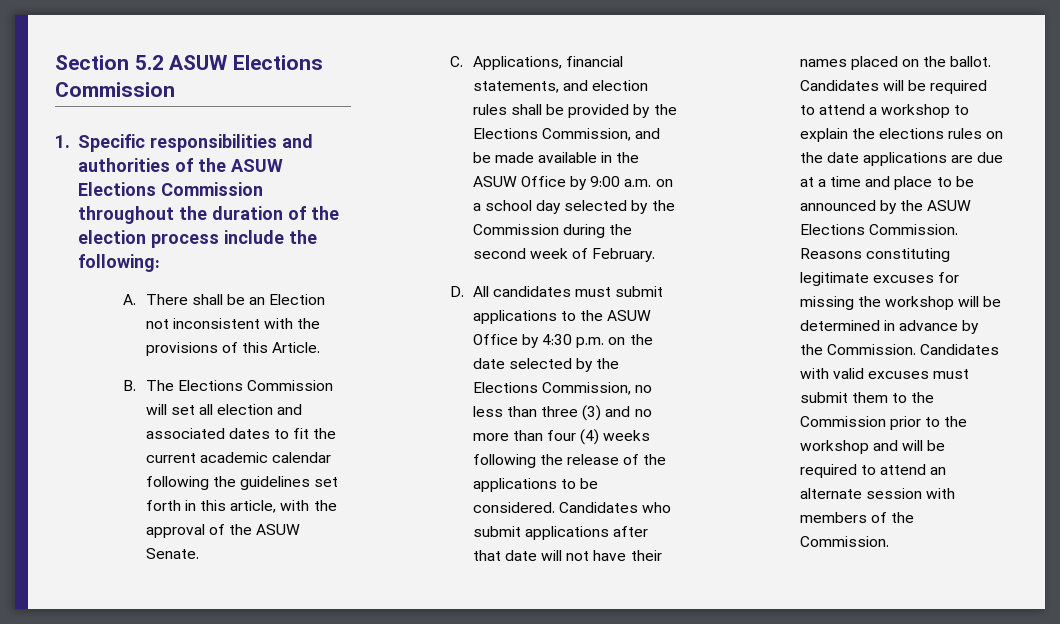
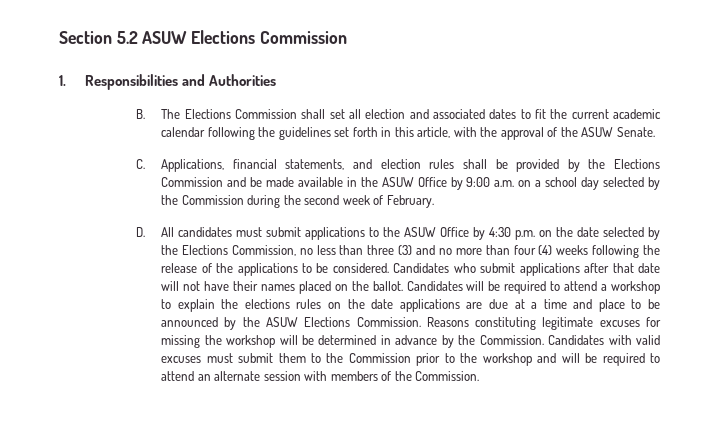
- 1. Specific responsibilities and authorities of the ASUW Elections Commission throughout the duration of the election process include the following:
- A. There shall be an Election not inconsistent with the provisions of this Article.
+ 1. Responsibilities and Authorities
- B. The Elections Commission will set all election and associated dates to fit the current academic calendar following the guidelines set forth in this article, with the approval of the ASUW Senate.
+ B. The Elections Commission shall set all election and associated dates to fit the current academic calendar following the guidelines set forth in this article, with the approval of the ASUW Senate.
- C. Applications, financial statements, and election rules shall be provided by the Elections Commission, and be made available in the ASUW Office by 9:00 a.m. on a school day selected by the Commission during the second week of February.
+ C. Applications, financial statements, and election rules shall be provided by the Elections Commission and be made available in the ASUW Office by 9:00 a.m. on a school day selected by the Commission during the second week of February.

